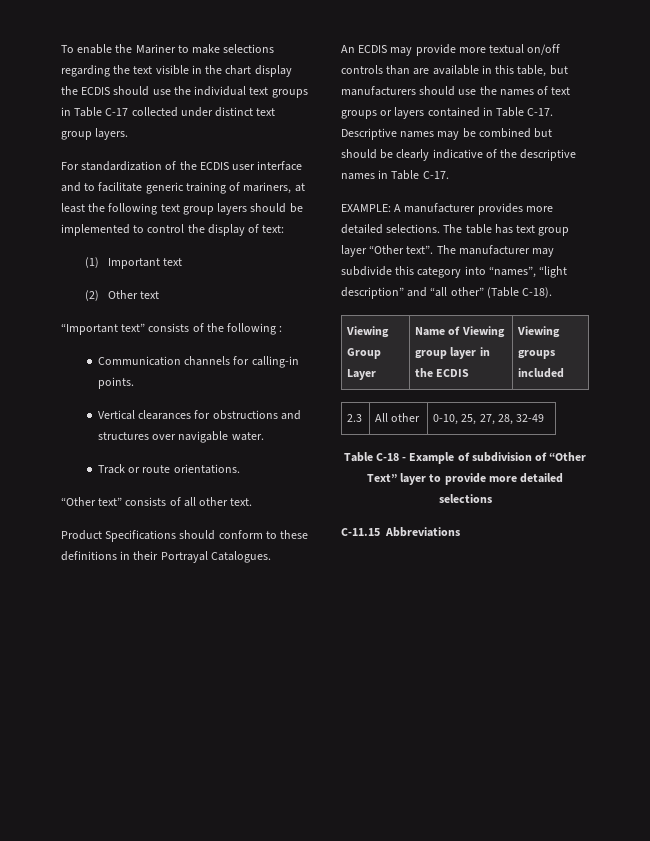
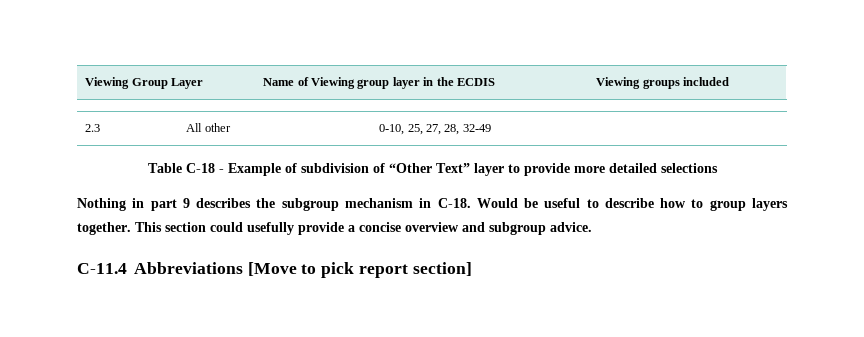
- To enable the Mariner to make selections regarding the text visible in the chart display the ECDIS should use the individual text groups in Table C-17 collected under distinct text group layers.
- For standardization of the ECDIS user interface and to facilitate generic training of mariners, at least the following text group layers should be implemented to control the display of text:
- (1) Important text
- (2) Other text
- “Important text” consists of the following :
- Communication channels for calling-in points.
- Vertical clearances for obstructions and structures over navigable water.
- Track or route orientations.
- “Other text” consists of all other text.
- Product Specifications should conform to these definitions in their Portrayal Catalogues.
- An ECDIS may provide more textual on/off controls than are available in this table, but manufacturers should use the names of text groups or layers contained in Table C-17. Descriptive names may be combined but should be clearly indicative of the descriptive names in Table C-17.
- EXAMPLE: A manufacturer provides more detailed selections. The table has text group layer “Other text”. The manufacturer may subdivide this category into “names”, “light description” and “all other” (Table C-18).
- C-11.15 Abbreviations
+ Nothing in part 9 describes the subgroup mechanism in C-18. Would be useful to describe how to group layers together. This section could usefully provide a concise overview and subgroup advice.
+ C-11.4 Abbreviations [Move to pick report section]

